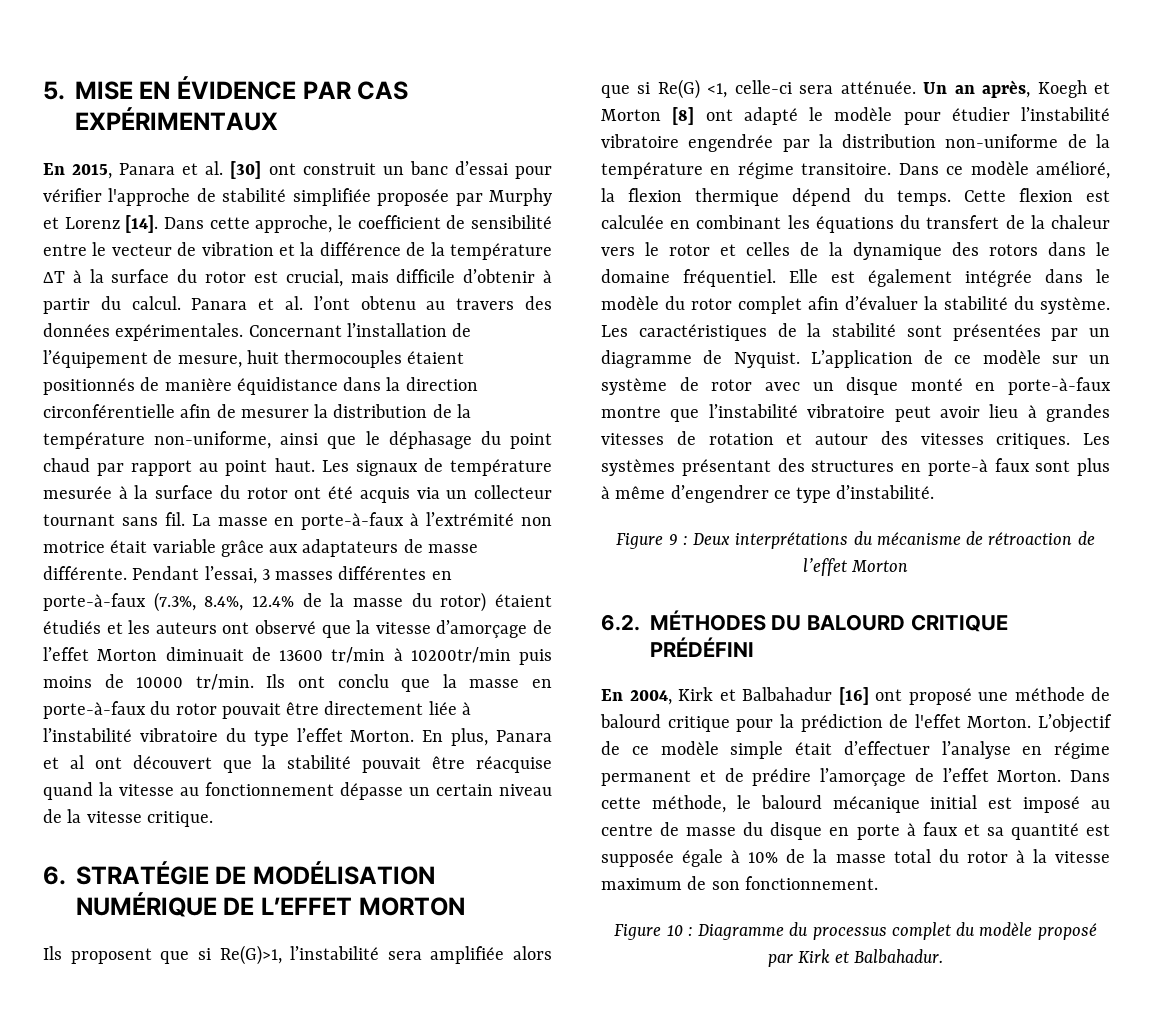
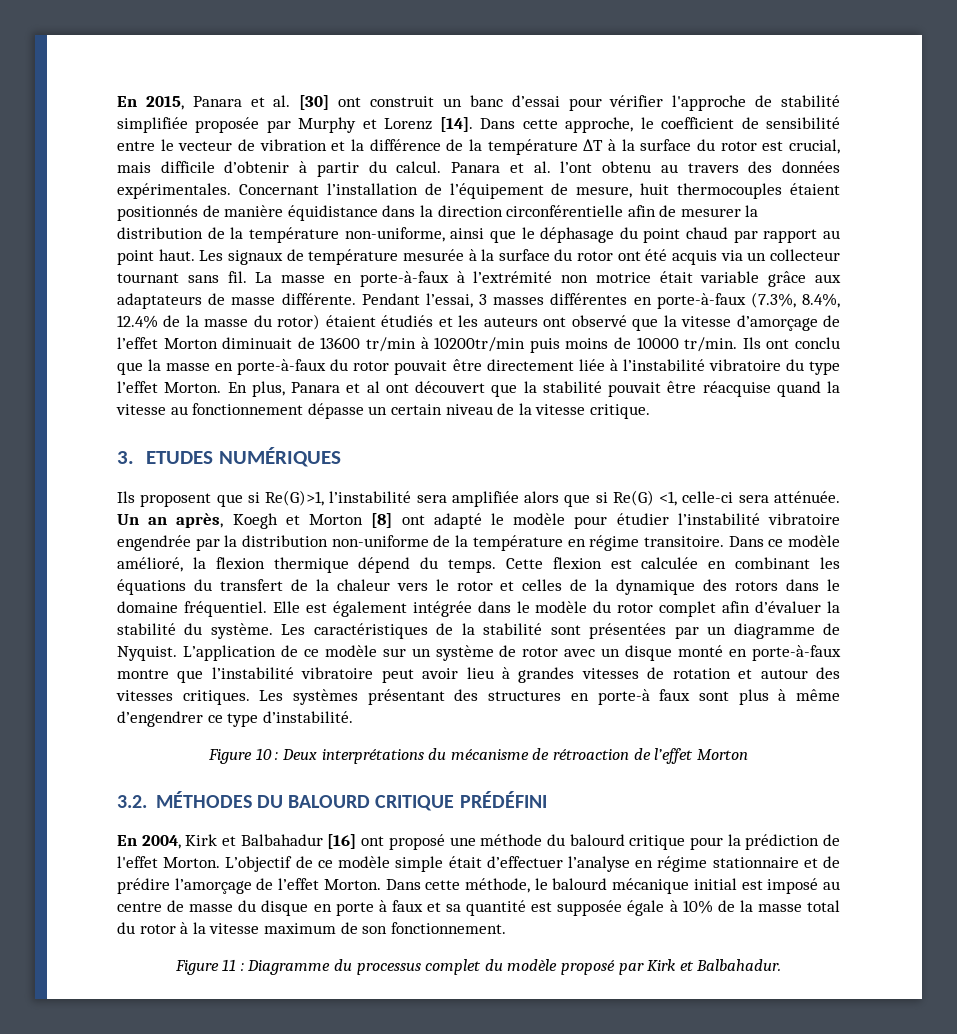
- 5. MISE EN ÉVIDENCE PAR CAS EXPÉRIMENTAUX
- 6. STRATÉGIE DE MODÉLISATION NUMÉRIQUE DE L’EFFET MORTON
+ 3. ETUDES NUMÉRIQUES
- Figure 9 : Deux interprétations du mécanisme de rétroaction de l’effet Morton
+ Figure 10 : Deux interprétations du mécanisme de rétroaction de l’effet Morton
- 6.2. MÉTHODES DU BALOURD CRITIQUE PRÉDÉFINI
+ 3.2. MÉTHODES DU BALOURD CRITIQUE PRÉDÉFINI
- En 2004, Kirk et Balbahadur [16] ont proposé une méthode de balourd critique pour la prédiction de l'effet Morton.
+ En 2004, Kirk et Balbahadur [16] ont proposé une méthode du balourd critique pour la prédiction de l'effet Morton.
- L’objectif de ce modèle simple était d’effectuer l’analyse en régime permanent et de prédire l’amorçage de l’effet Morton.
+ L’objectif de ce modèle simple était d’effectuer l’analyse en régime stationnaire et de prédire l’amorçage de l’effet Morton.
- Figure 10 : Diagramme du processus complet du modèle proposé par Kirk et Balbahadur.
+ Figure 11 : Diagramme du processus complet du modèle proposé par Kirk et Balbahadur.

